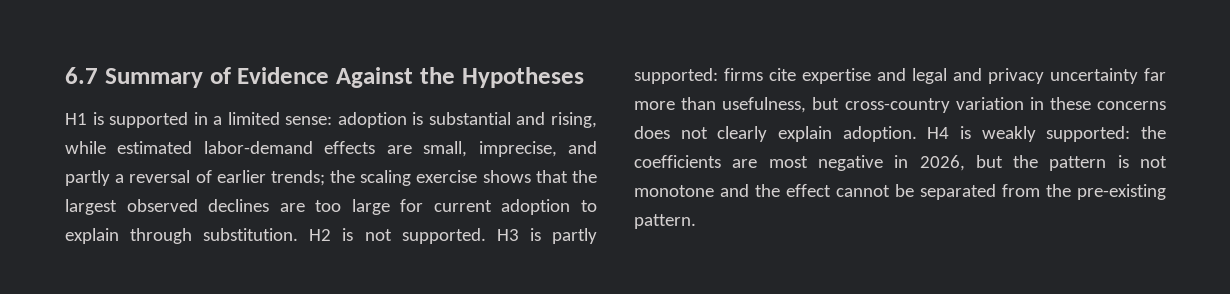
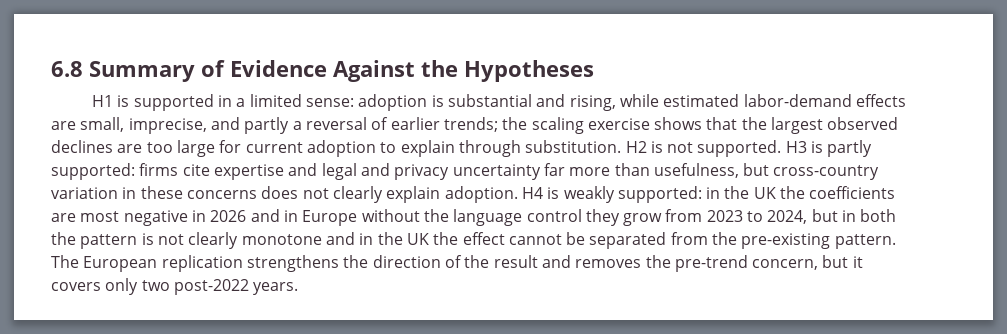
- 6.7 Summary of Evidence Against the Hypotheses
+ 6.8 Summary of Evidence Against the Hypotheses
- H4 is weakly supported: the coefficients are most negative in 2026, but the pattern is not monotone and the effect cannot be separated from the pre-existing pattern.
+ H4 is weakly supported: in the UK the coefficients are most negative in 2026 and in Europe without the language control they grow from 2023 to 2024, but in both the pattern is not clearly monotone and in the UK the effect cannot be separated from the pre-existing pattern.
+ The European replication strengthens the direction of the result and removes the pre-trend concern, but it covers only two post-2022 years.

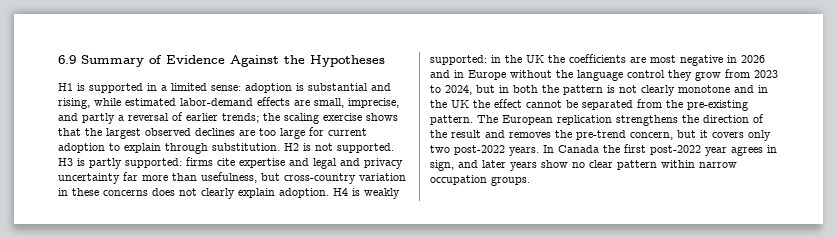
- 6.8 Summary of Evidence Against the Hypotheses
+ 6.9 Summary of Evidence Against the Hypotheses
+ In Canada the first post-2022 year agrees in sign, and later years show no clear pattern within narrow occupation groups.

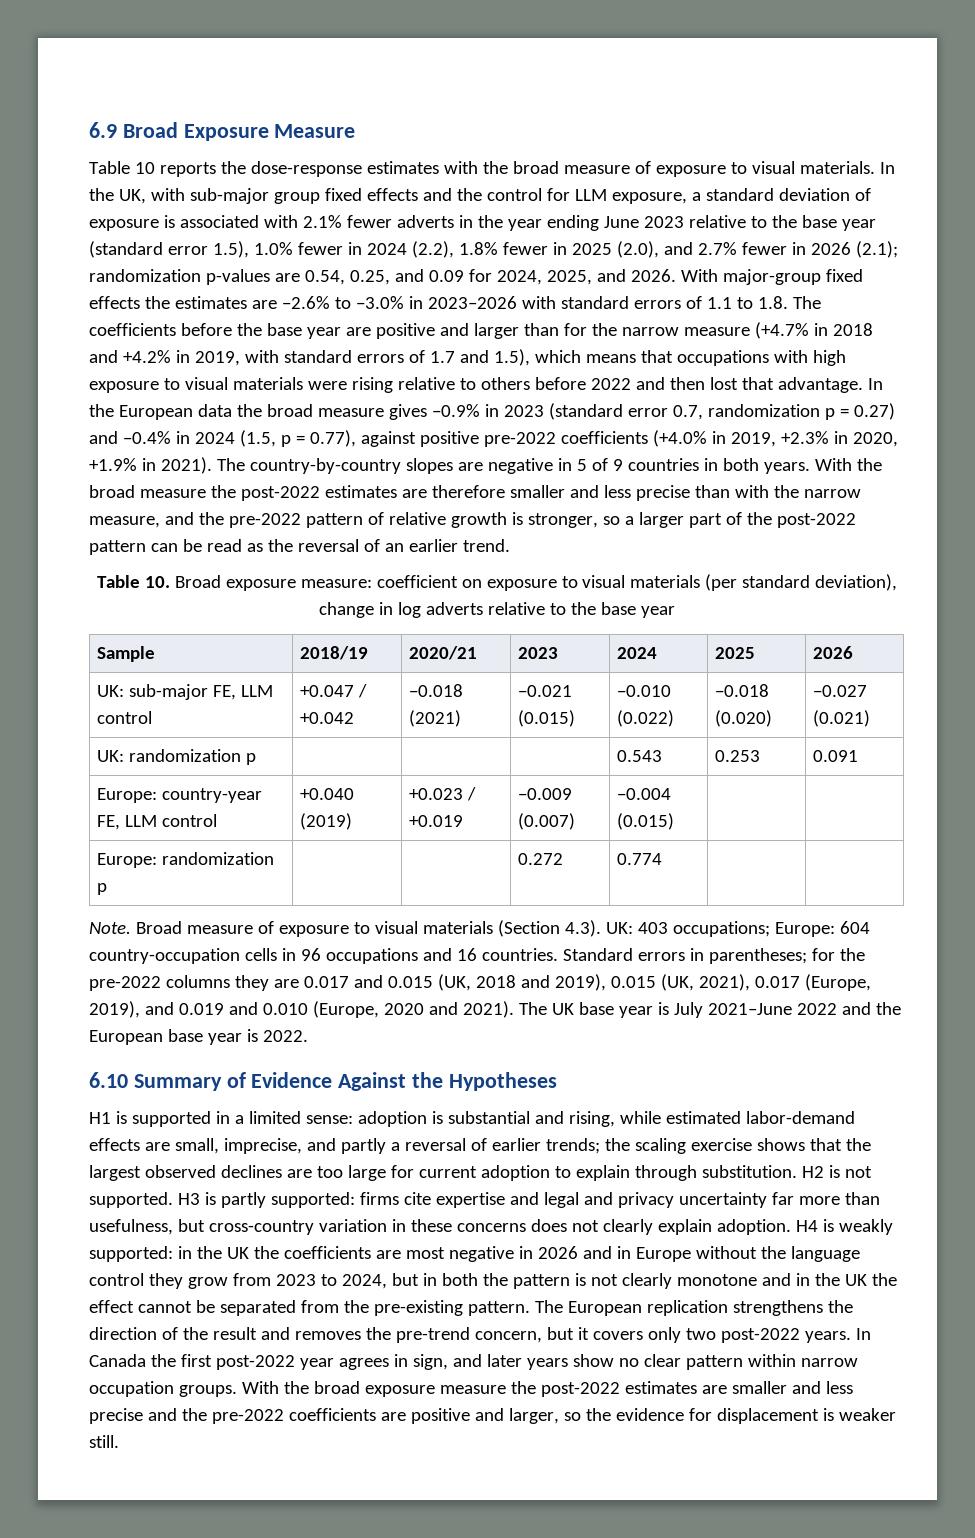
- 6.9 Summary of Evidence Against the Hypotheses
+ 6.9 Broad Exposure Measure
+ Table 10 reports the dose-response estimates with the broad measure of exposure to visual materials. In the UK, with sub-major group fixed effects and the control for LLM exposure, a standard deviation of exposure is associated with 2.1% fewer adverts in the year ending June 2023 relative to the base year (standard error 1.5), 1.0% fewer in 2024 (2.2), 1.8% fewer in 2025 (2.0), and 2.7% fewer in 2026 (2.1); randomization p-values are 0.54, 0.25, and 0.09 for 2024, 2025, and 2026. With major-group fixed effects the estimates are −2.6% to −3.0% in 2023–2026 with standard errors of 1.1 to 1.8. The coefficients before the base year are positive and larger than for the narrow measure (+4.7% in 2018 and +4.2% in 2019, with standard errors of 1.7 and 1.5), which means that occupations with high exposure to visual materials were rising relative to others before 2022 and then lost that advantage. In the European data the broad measure gives −0.9% in 2023 (standard error 0.7, randomization p = 0.27) and −0.4% in 2024 (1.5, p = 0.77), against positive pre-2022 coefficients (+4.0% in 2019, +2.3% in 2020, +1.9% in 2021). The country-by-country slopes are negative in 5 of 9 countries in both years. With the broad measure the post-2022 estimates are therefore smaller and less precise than with the narrow measure, and the pre-2022 pattern of relative growth is stronger, so a larger part of the post-2022 pattern can be read as the reversal of an earlier trend.
+ Table 10. Broad exposure measure: coefficient on exposure to visual materials (per standard deviation), change in log adverts relative to the base year
+ Sample | 2018/19 | 2020/21 | 2023 | 2024 | 2025 | 2026
+ UK: sub-major FE, LLM control | +0.047 / +0.042 | −0.018 (2021) | −0.021 (0.015) | −0.010 (0.022) | −0.018 (0.020) | −0.027 (0.021)
+ UK: randomization p | | | | 0.543 | 0.253 | 0.091
+ Europe: country-year FE, LLM control | +0.040 (2019) | +0.023 / +0.019 | −0.009 (0.007) | −0.004 (0.015) | |
+ Europe: randomization p | | | 0.272 | 0.774 | |
+ Note. Broad measure of exposure to visual materials (Section 4.3). UK: 403 occupations; Europe: 604 country-occupation cells in 96 occupations and 16 countries. Standard errors in parentheses; for the pre-2022 columns they are 0.017 and 0.015 (UK, 2018 and 2019), 0.015 (UK, 2021), 0.017 (Europe, 2019), and 0.019 and 0.010 (Europe, 2020 and 2021). The UK base year is July 2021–June 2022 and the European base year is 2022.
+ 6.10 Summary of Evidence Against the Hypotheses
+ With the broad exposure measure the post-2022 estimates are smaller and less precise and the pre-2022 coefficients are positive and larger, so the evidence for displacement is weaker still.

